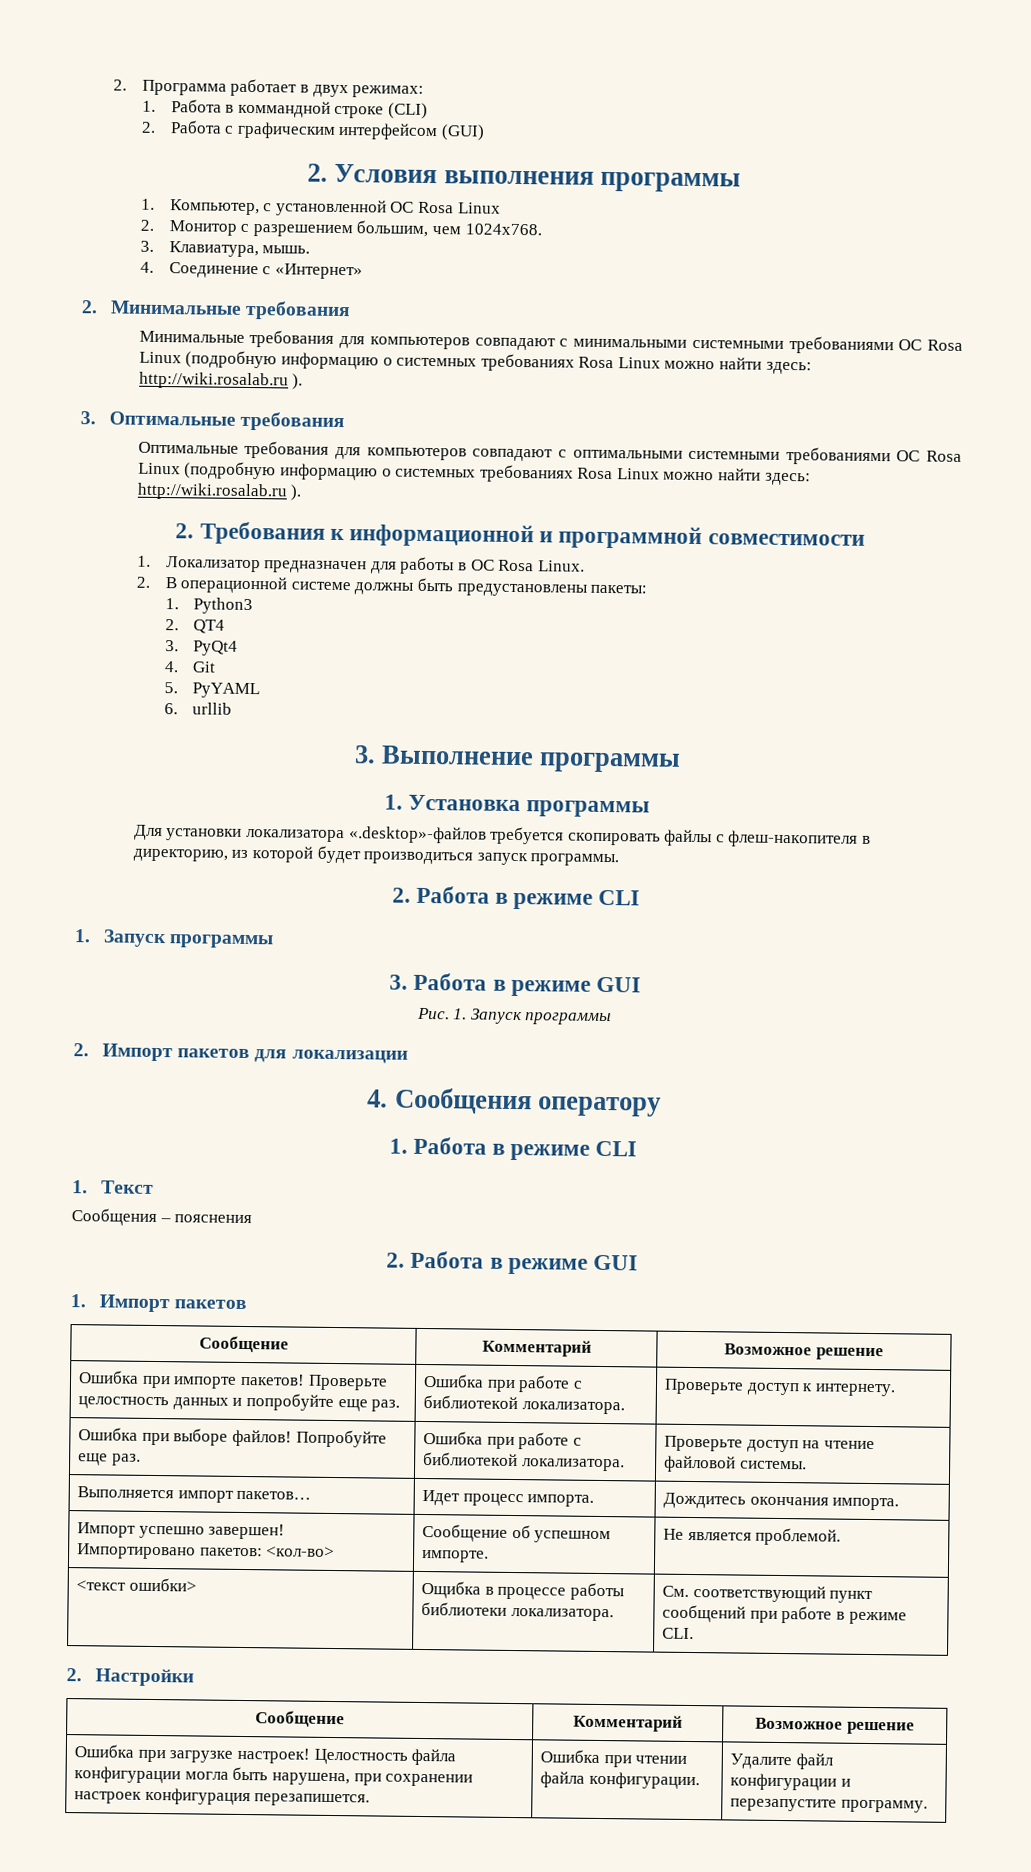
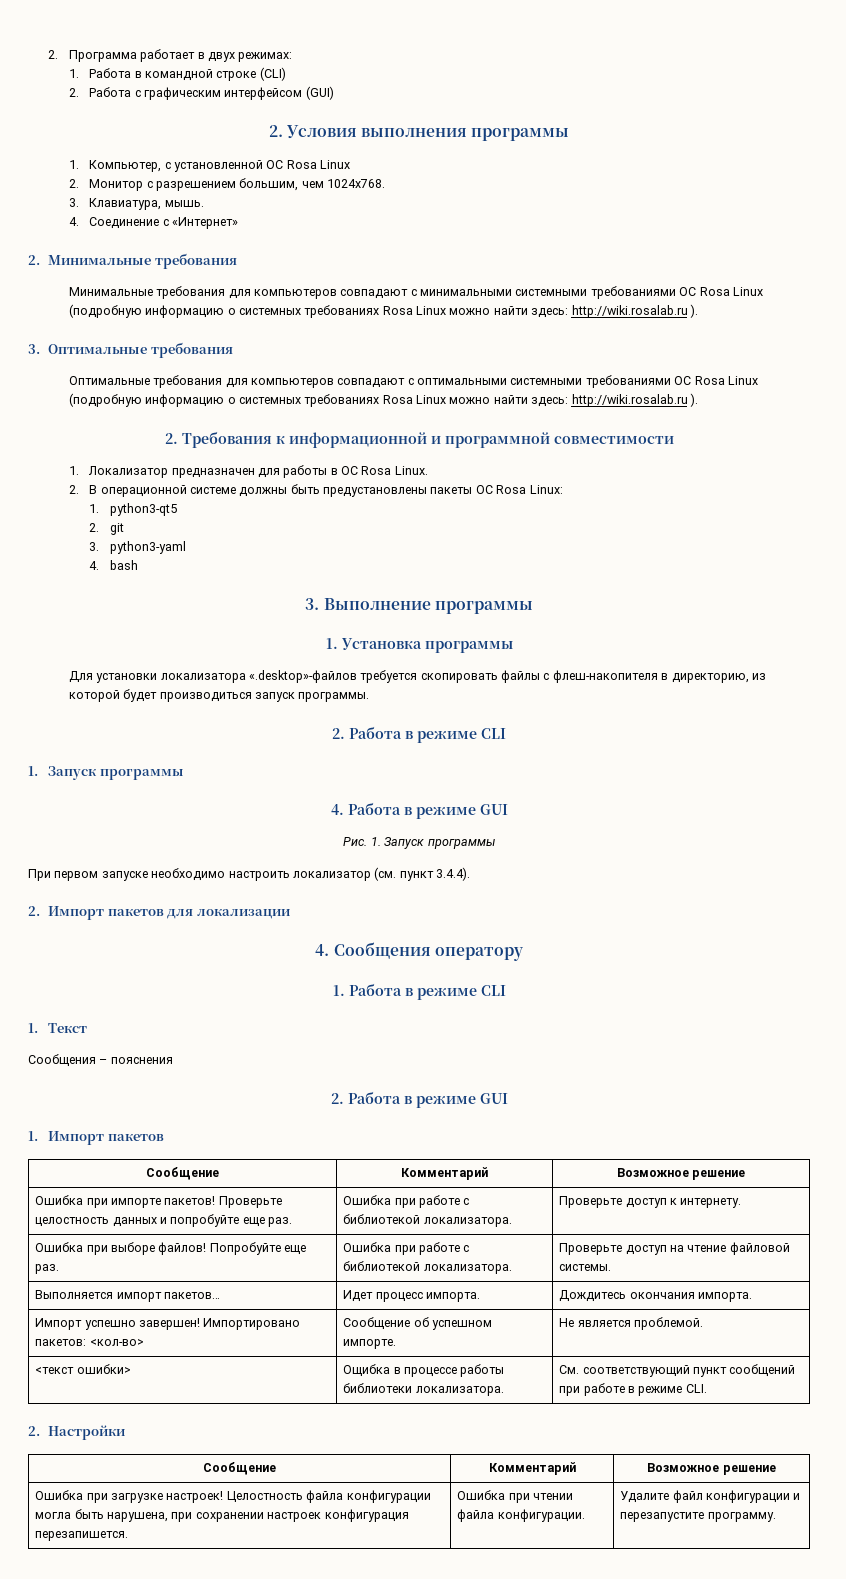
- 1. Работа в коммандной строке (CLI)
+ 1. Работа в командной строке (CLI)
- 2. В операционной системе должны быть предустановлены пакеты:
- 1. Python3
- 2. QT4
- 3. PyQt4
- 4. Git
- 5. PyYAML
- 6. urllib
+ 2. В операционной системе должны быть предустановлены пакеты ОС Rosa Linux:
+ 1. python3-qt5
+ 2. git
+ 3. python3-yaml
+ 4. bash
- 3. Работа в режиме GUI
+ 4. Работа в режиме GUI
+ При первом запуске необходимо настроить локализатор (см. пункт 3.4.4).

